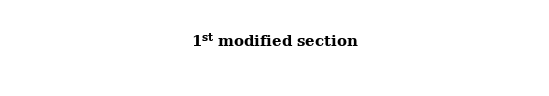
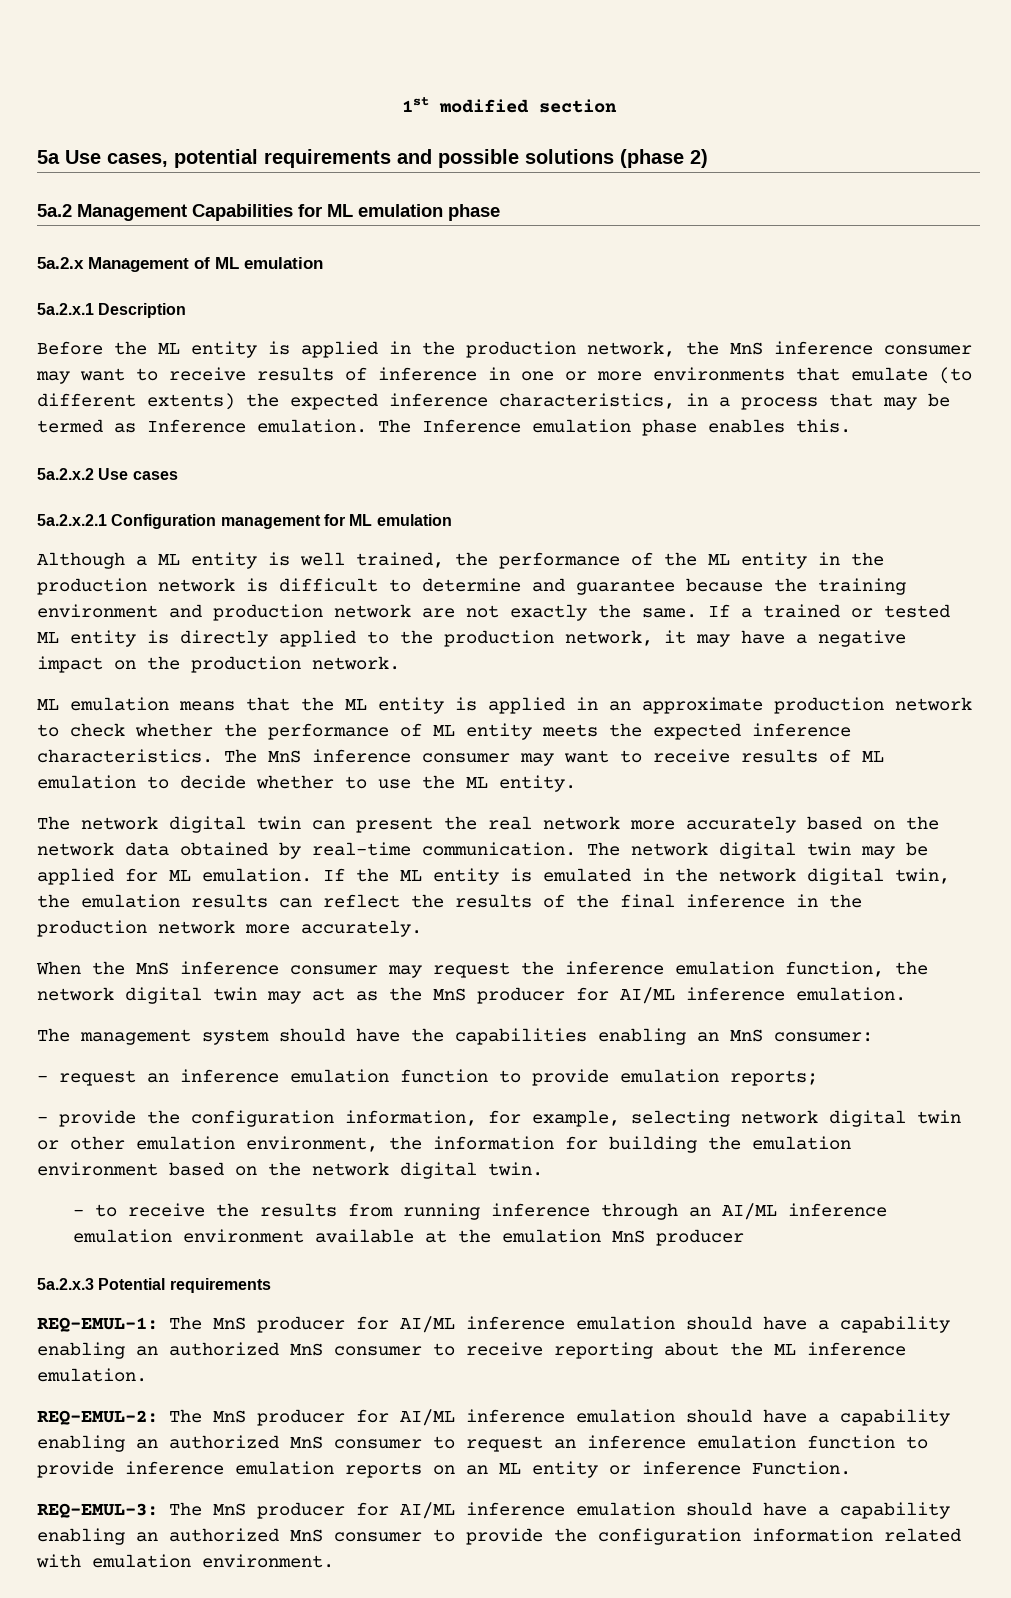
+ 5a Use cases, potential requirements and possible solutions (phase 2)
+ 5a.2 Management Capabilities for ML emulation phase
+ 5a.2.x Management of ML emulation
+ 5a.2.x.1 Description
+ Before the ML entity is applied in the production network, the MnS inference consumer may want to receive results of inference in one or more environments that emulate (to different extents) the expected inference characteristics, in a process that may be termed as Inference emulation. The Inference emulation phase enables this.
+ 5a.2.x.2 Use cases
+ 5a.2.x.2.1 Configuration management for ML emulation
+ Although a ML entity is well trained, the performance of the ML entity in the production network is difficult to determine and guarantee because the training environment and production network are not exactly the same. If a trained or tested ML entity is directly applied to the production network, it may have a negative impact on the production network.
+ ML emulation means that the ML entity is applied in an approximate production network to check whether the performance of ML entity meets the expected inference characteristics. The MnS inference consumer may want to receive results of ML emulation to decide whether to use the ML entity.
+ The network digital twin can present the real network more accurately based on the network data obtained by real-time communication. The network digital twin may be applied for ML emulation. If the ML entity is emulated in the network digital twin, the emulation results can reflect the results of the final inference in the production network more accurately.
+ When the MnS inference consumer may request the inference emulation function, the network digital twin may act as the MnS producer for AI/ML inference emulation.
+ The management system should have the capabilities enabling an MnS consumer:
+ - request an inference emulation function to provide emulation reports;
+ - provide the configuration information, for example, selecting network digital twin or other emulation environment, the information for building the emulation environment based on the network digital twin.
+ - to receive the results from running inference through an AI/ML inference emulation environment available at the emulation MnS producer
+ 5a.2.x.3 Potential requirements
+ REQ-EMUL-1: The MnS producer for AI/ML inference emulation should have a capability enabling an authorized MnS consumer to receive reporting about the ML inference emulation.
+ REQ-EMUL-2: The MnS producer for AI/ML inference emulation should have a capability enabling an authorized MnS consumer to request an inference emulation function to provide inference emulation reports on an ML entity or inference Function.
+ REQ-EMUL-3: The MnS producer for AI/ML inference emulation should have a capability enabling an authorized MnS consumer to provide the configuration information related with emulation environment.

